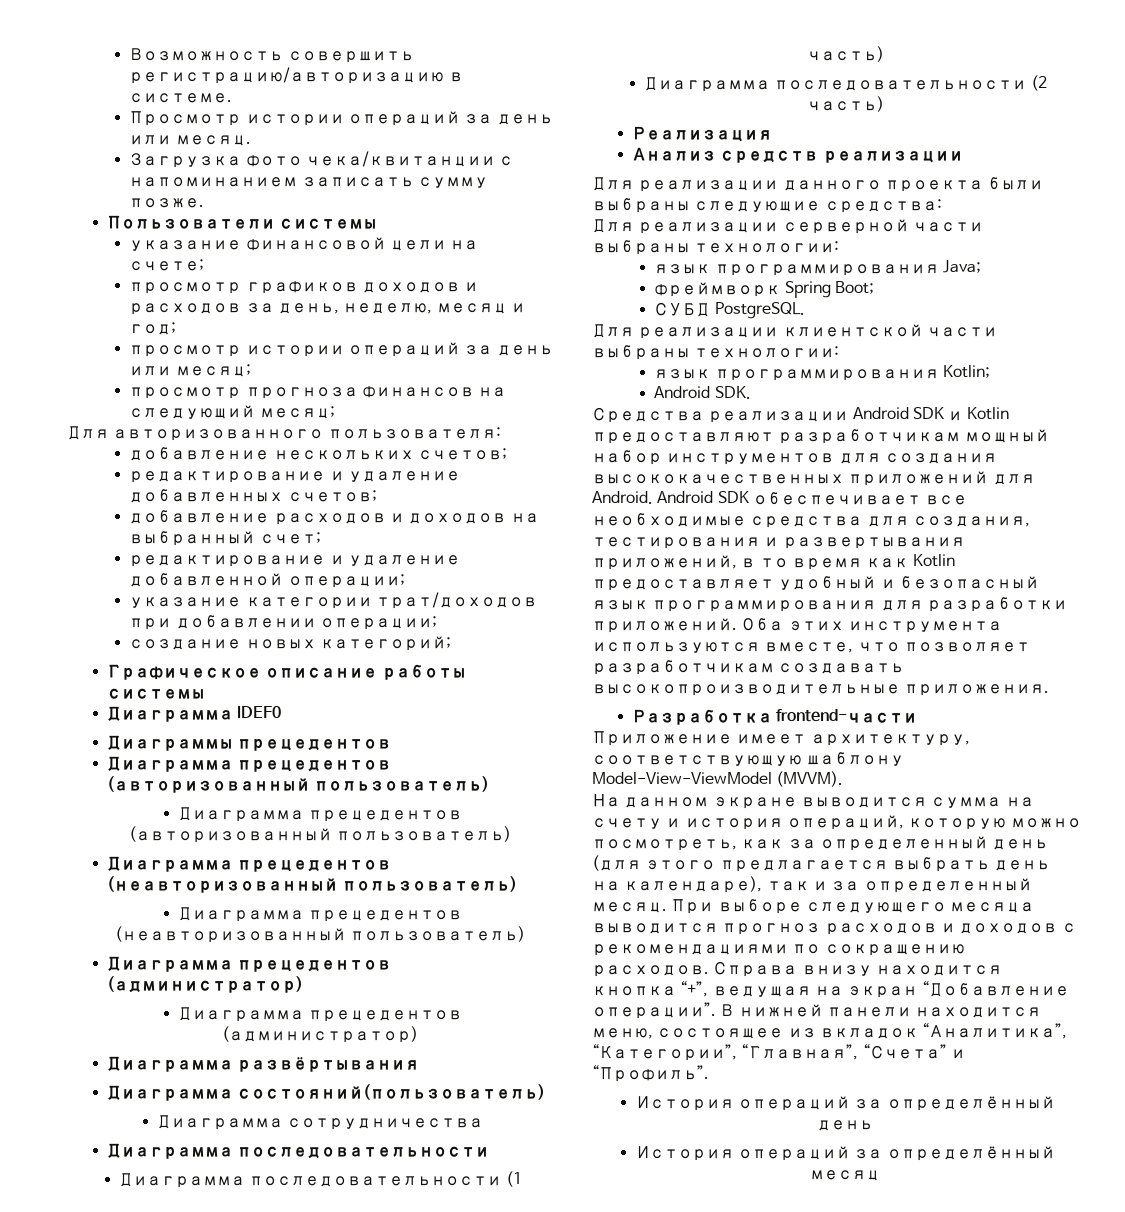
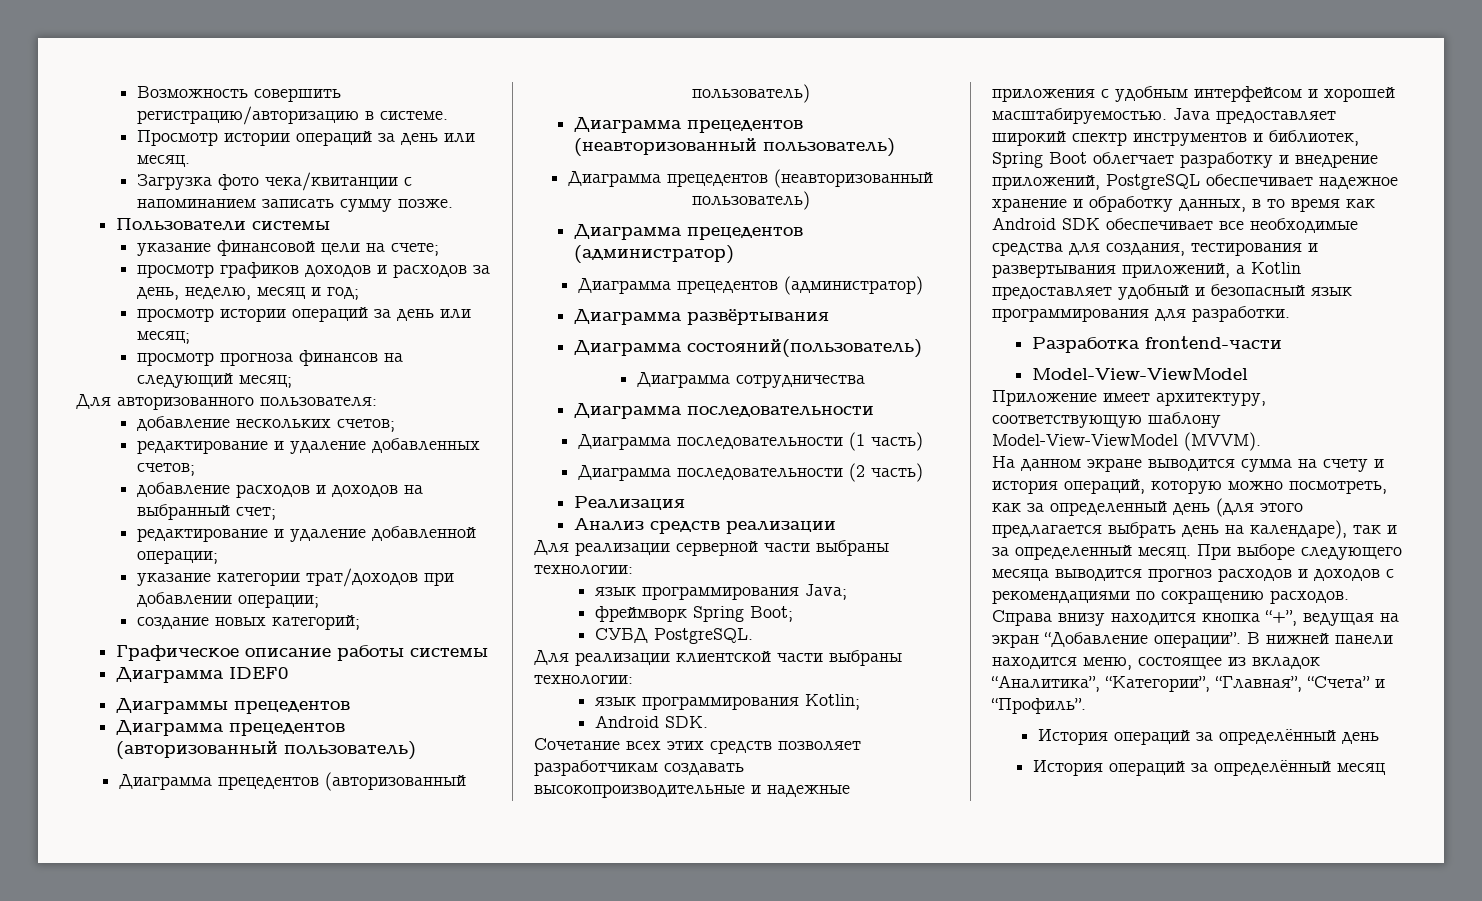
- Для реализации данного проекта были выбраны следующие средства:
- Средства реализации Android SDK и Kotlin предоставляют разработчикам мощный набор инструментов для создания высококачественных приложений для Android. Android SDK обеспечивает все необходимые средства для создания, тестирования и развертывания приложений, в то время как Kotlin предоставляет удобный и безопасный язык программирования для разработки приложений. Оба этих инструмента используются вместе, что позволяет разработчикам создавать высокопроизводительные приложения.
+ Сочетание всех этих средств позволяет разработчикам создавать высокопроизводительные и надежные приложения с удобным интерфейсом и хорошей масштабируемостью. Java предоставляет широкий спектр инструментов и библиотек, Spring Boot облегчает разработку и внедрение приложений, PostgreSQL обеспечивает надежное хранение и обработку данных, в то время как Android SDK обеспечивает все необходимые средства для создания, тестирования и развертывания приложений, а Kotlin предоставляет удобный и безопасный язык программирования для разработки.
  Разработка frontend-части
+ Model-View-ViewModel

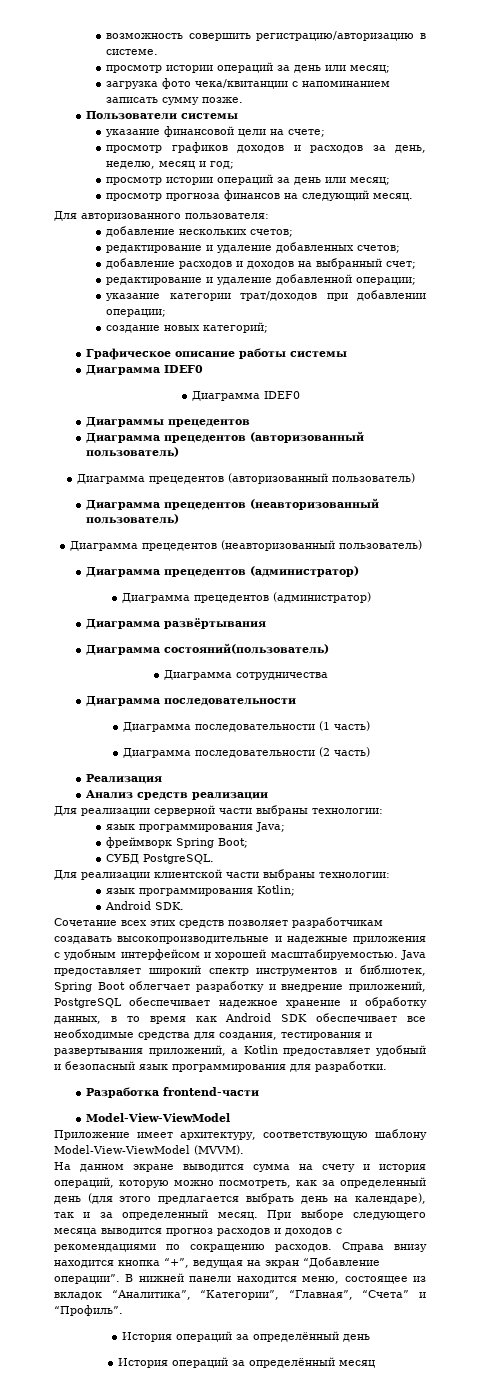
- Возможность совершить регистрацию/авторизацию в системе.
- Просмотр истории операций за день или месяц.
- Загрузка фото чека/квитанции с напоминанием записать сумму позже.
+ возможность совершить регистрацию/авторизацию в системе.
+ просмотр истории операций за день или месяц;
+ загрузка фото чека/квитанции с напоминанием записать сумму позже.
- просмотр прогноза финансов на следующий месяц;
+ просмотр прогноза финансов на следующий месяц.
  Графическое описание работы системы
+ Диаграмма IDEF0

